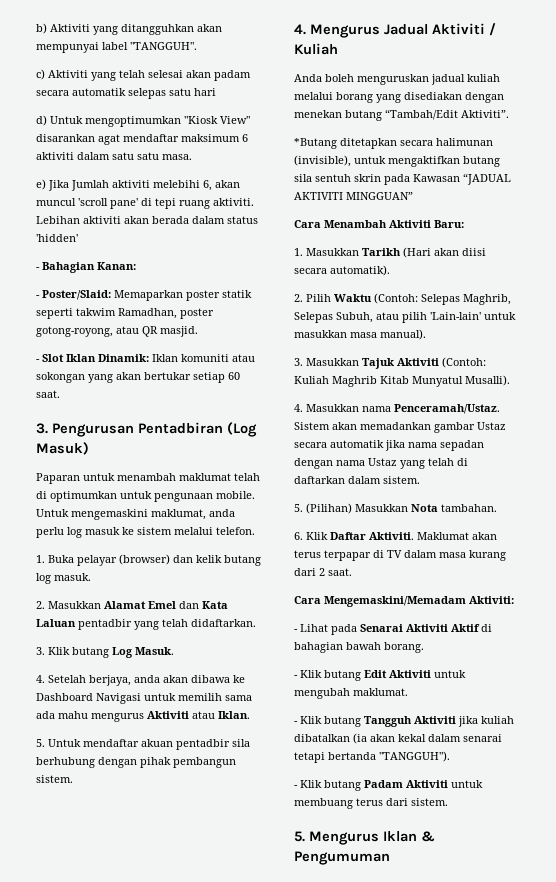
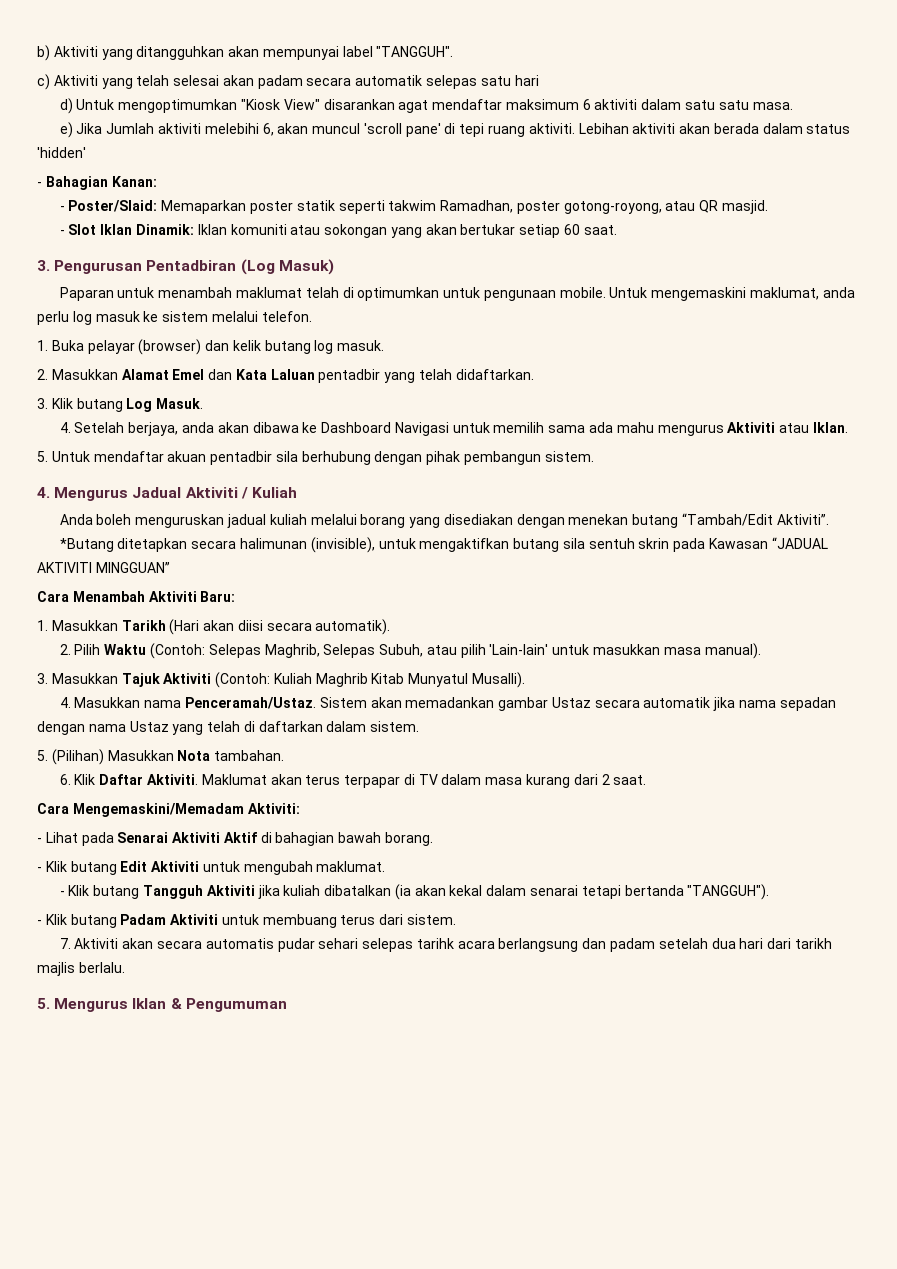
+ 7. Aktiviti akan secara automatis pudar sehari selepas tarihk acara berlangsung dan padam setelah dua hari dari tarikh majlis berlalu.

